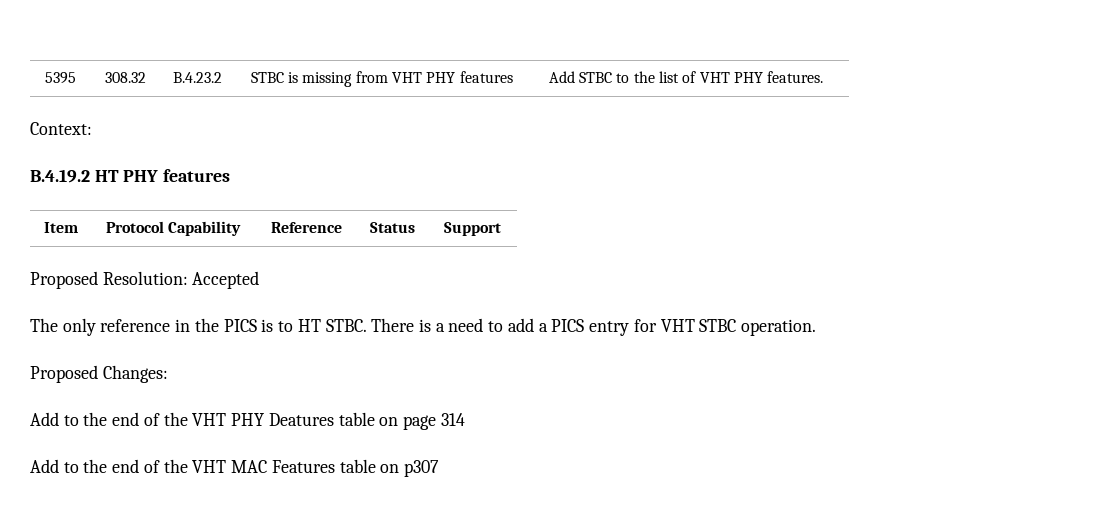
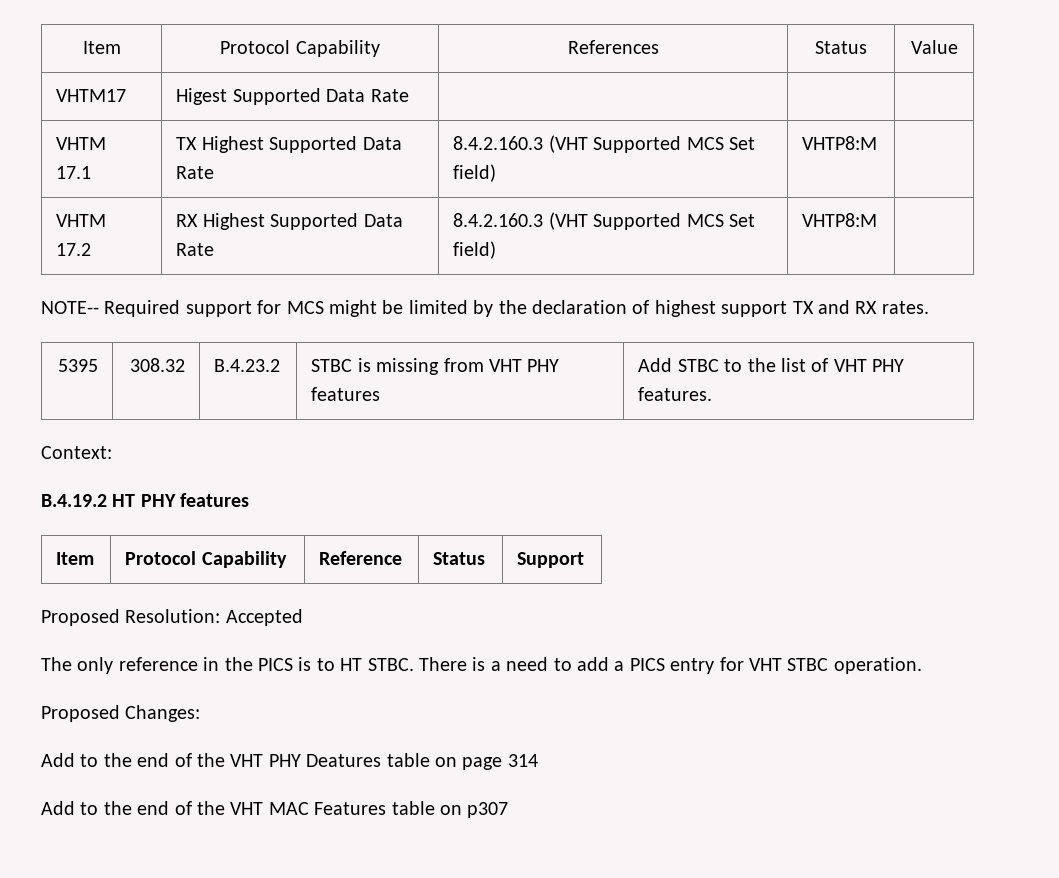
+ Item | Protocol Capability | References | Status | Value
+ VHTM17 | Higest Supported Data Rate | | |
+ VHTM 17.1 | TX Highest Supported Data Rate | 8.4.2.160.3 (VHT Supported MCS Set field) | VHTP8:M |
+ VHTM 17.2 | RX Highest Supported Data Rate | 8.4.2.160.3 (VHT Supported MCS Set field) | VHTP8:M |
+ NOTE-- Required support for MCS might be limited by the declaration of highest support TX and RX rates.

